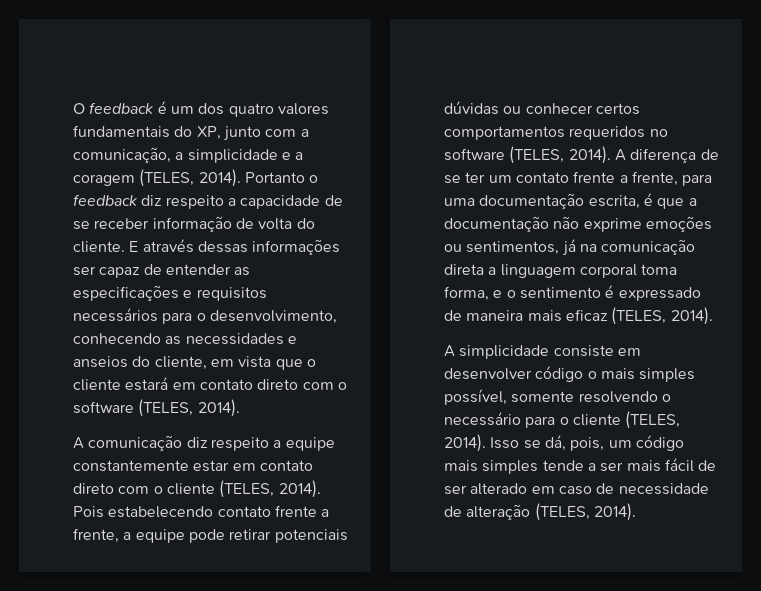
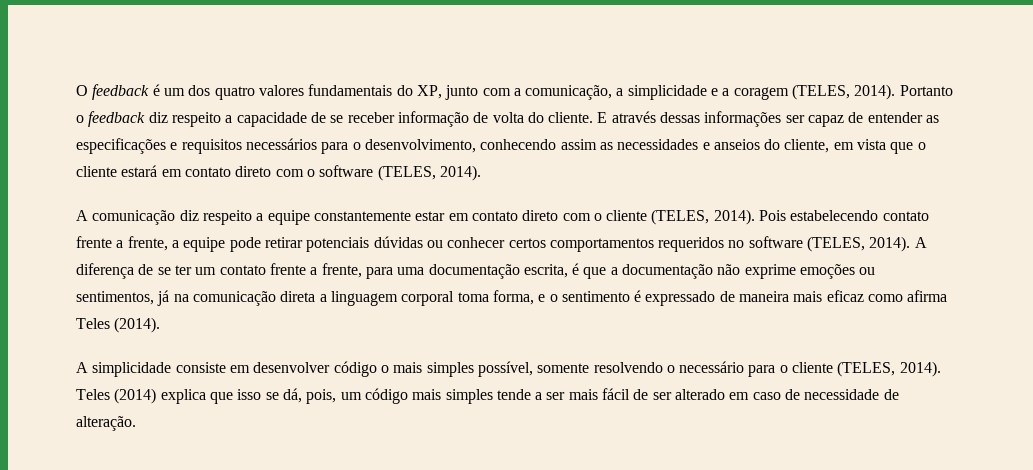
- E através dessas informações ser capaz de entender as especificações e requisitos necessários para o desenvolvimento, conhecendo as necessidades e anseios do cliente, em vista que o cliente estará em contato direto com o software (TELES, 2014).
+ E através dessas informações ser capaz de entender as especificações e requisitos necessários para o desenvolvimento, conhecendo assim as necessidades e anseios do cliente, em vista que o cliente estará em contato direto com o software (TELES, 2014).
- A diferença de se ter um contato frente a frente, para uma documentação escrita, é que a documentação não exprime emoções ou sentimentos, já na comunicação direta a linguagem corporal toma forma, e o sentimento é expressado de maneira mais eficaz (TELES, 2014).
+ A diferença de se ter um contato frente a frente, para uma documentação escrita, é que a documentação não exprime emoções ou sentimentos, já na comunicação direta a linguagem corporal toma forma, e o sentimento é expressado de maneira mais eficaz como afirma Teles (2014).
- Isso se dá, pois, um código mais simples tende a ser mais fácil de ser alterado em caso de necessidade de alteração (TELES, 2014).
+ Teles (2014) explica que isso se dá, pois, um código mais simples tende a ser mais fácil de ser alterado em caso de necessidade de alteração.

